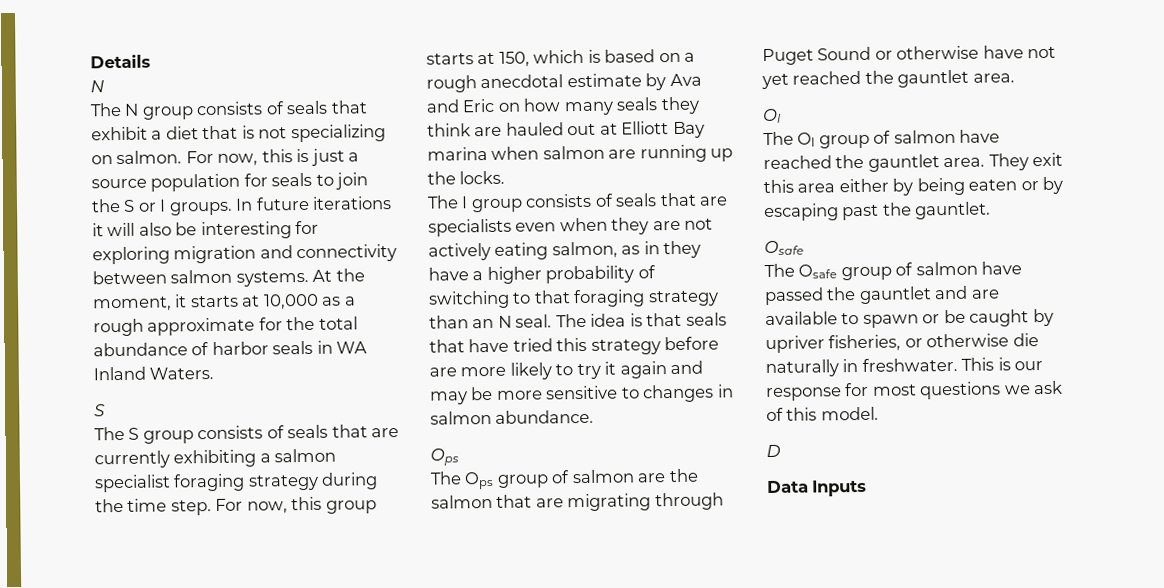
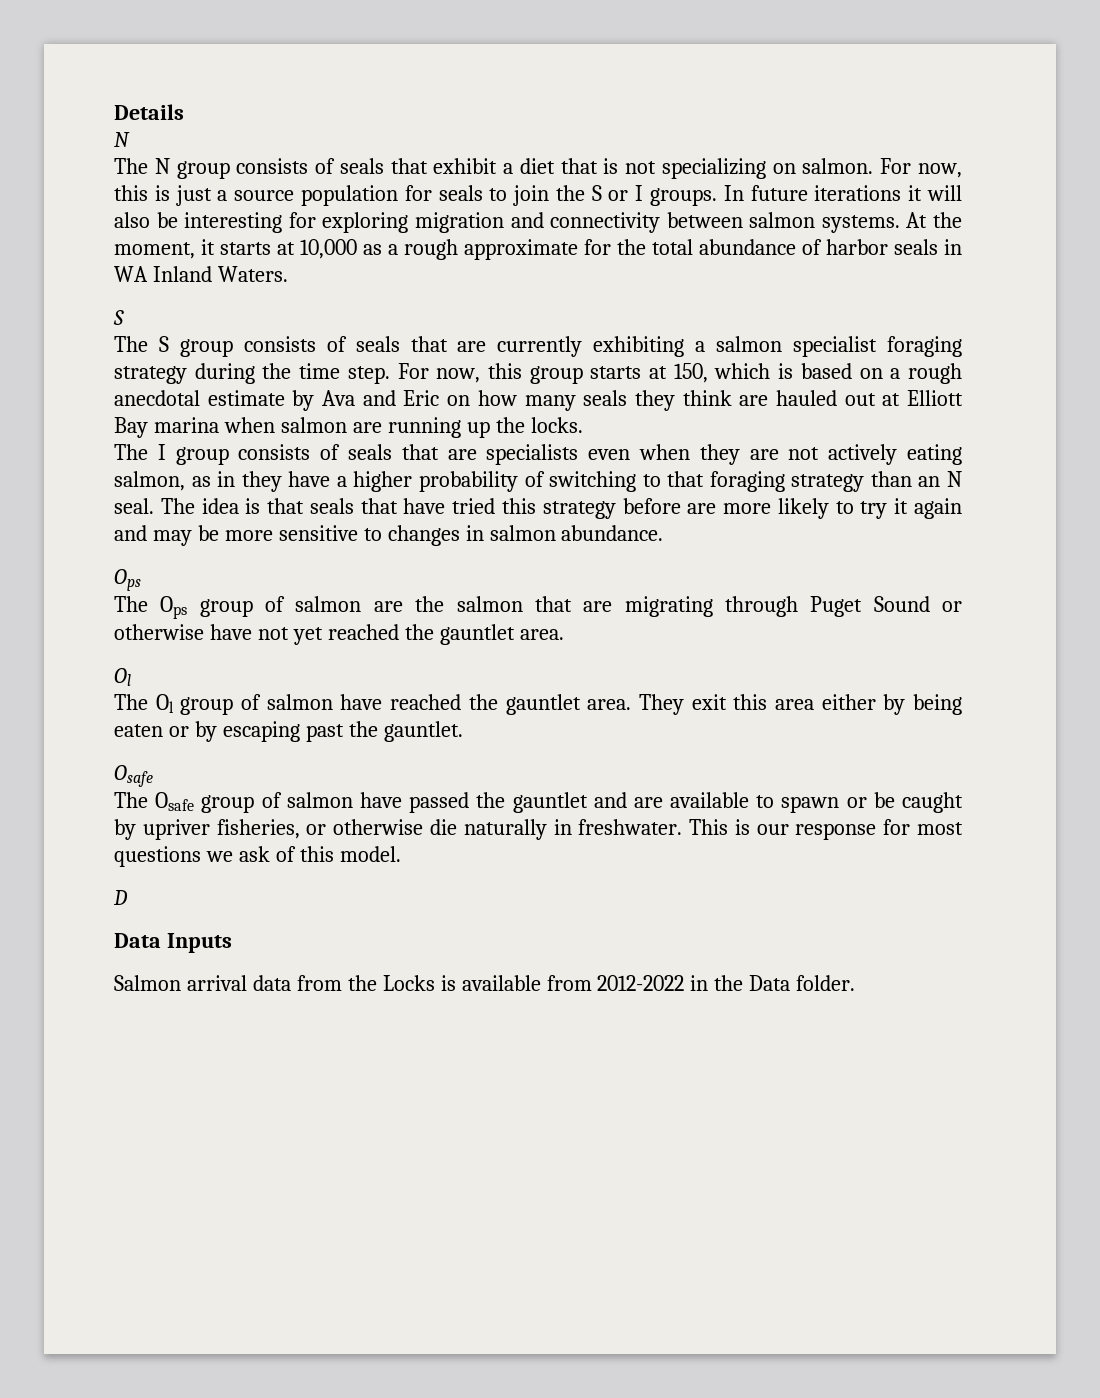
+ Salmon arrival data from the Locks is available from 2012-2022 in the Data folder.

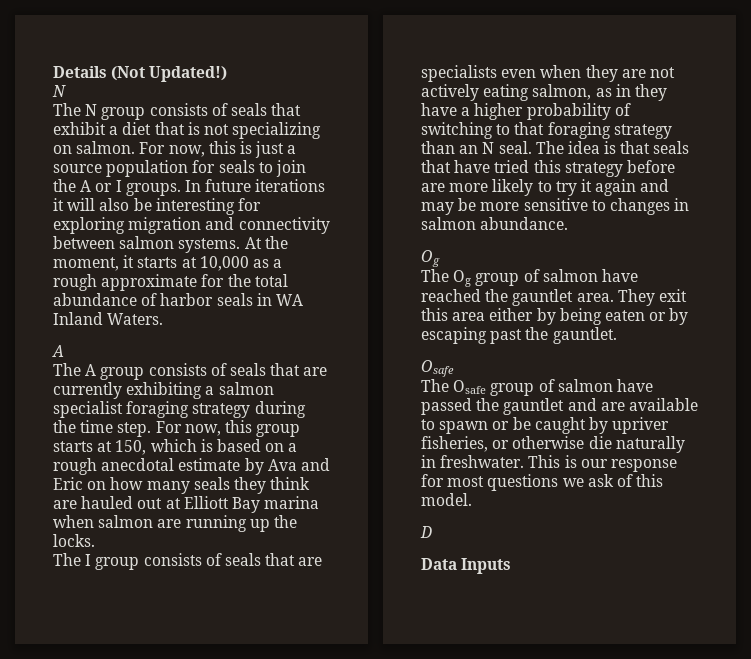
- Details
+ Details (Not Updated!)
- For now, this is just a source population for seals to join the S or I groups.
+ For now, this is just a source population for seals to join the A or I groups.
  At the moment, it starts at 10,000 as a rough approximate for the total abundance of harbor seals in WA Inland Waters.
- S
- The S group consists of seals that are currently exhibiting a salmon specialist foraging strategy during the time step.
+ A
+ The A group consists of seals that are currently exhibiting a salmon specialist foraging strategy during the time step.
  The idea is that seals that have tried this strategy before are more likely to try it again and may be more sensitive to changes in salmon abundance.
- Ops
- The Ops group of salmon are the salmon that are migrating through Puget Sound or otherwise have not yet reached the gauntlet area.
- Ol
- The Ol group of salmon have reached the gauntlet area.
+ Og
+ The Og group of salmon have reached the gauntlet area.
- Salmon arrival data from the Locks is available from 2012-2022 in the Data folder.

